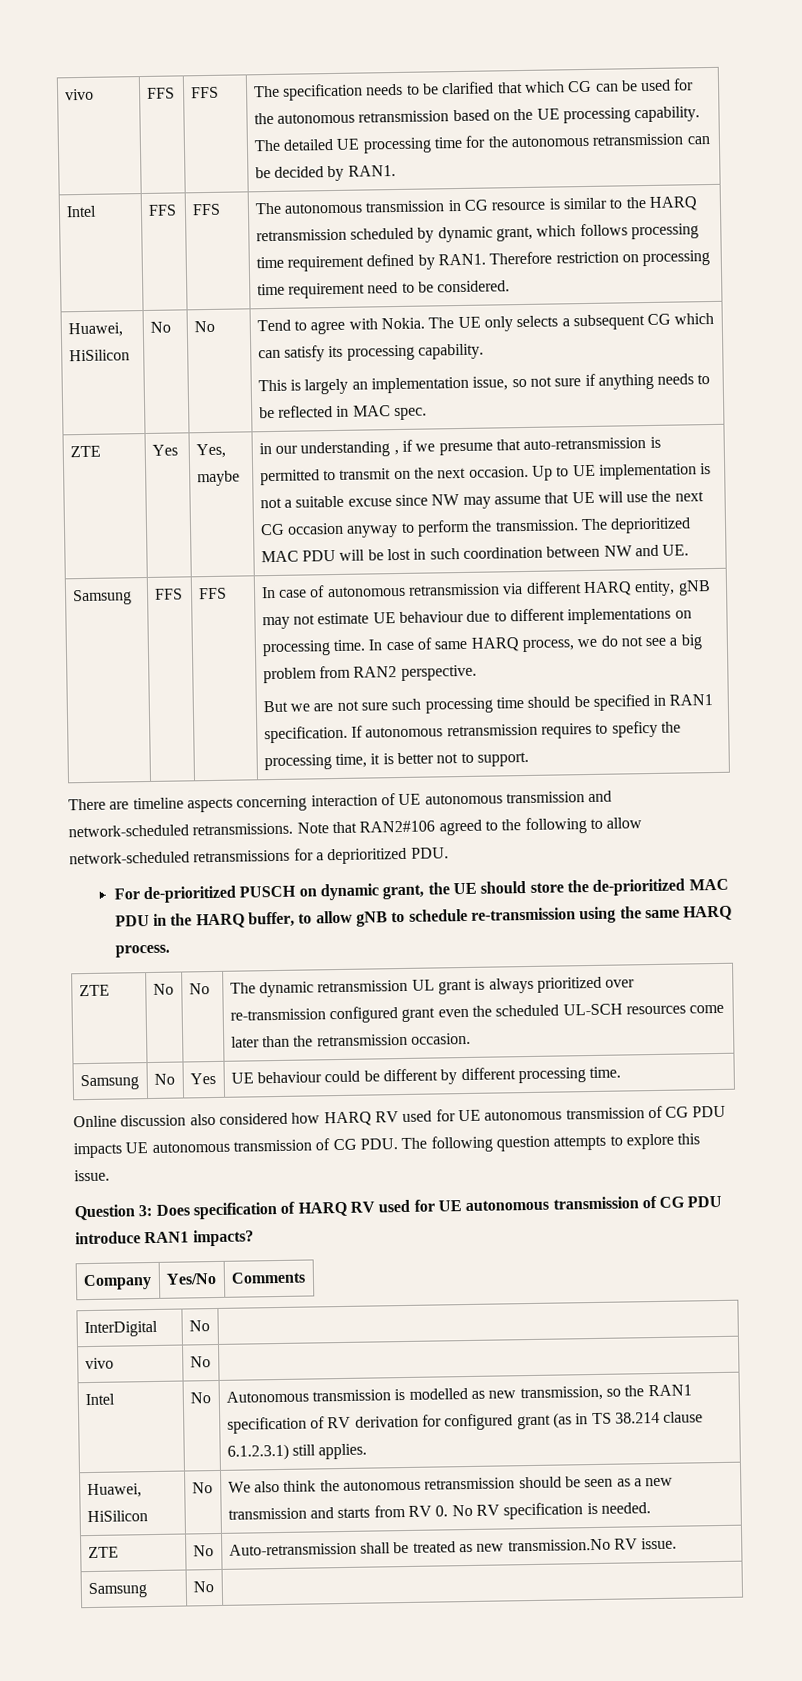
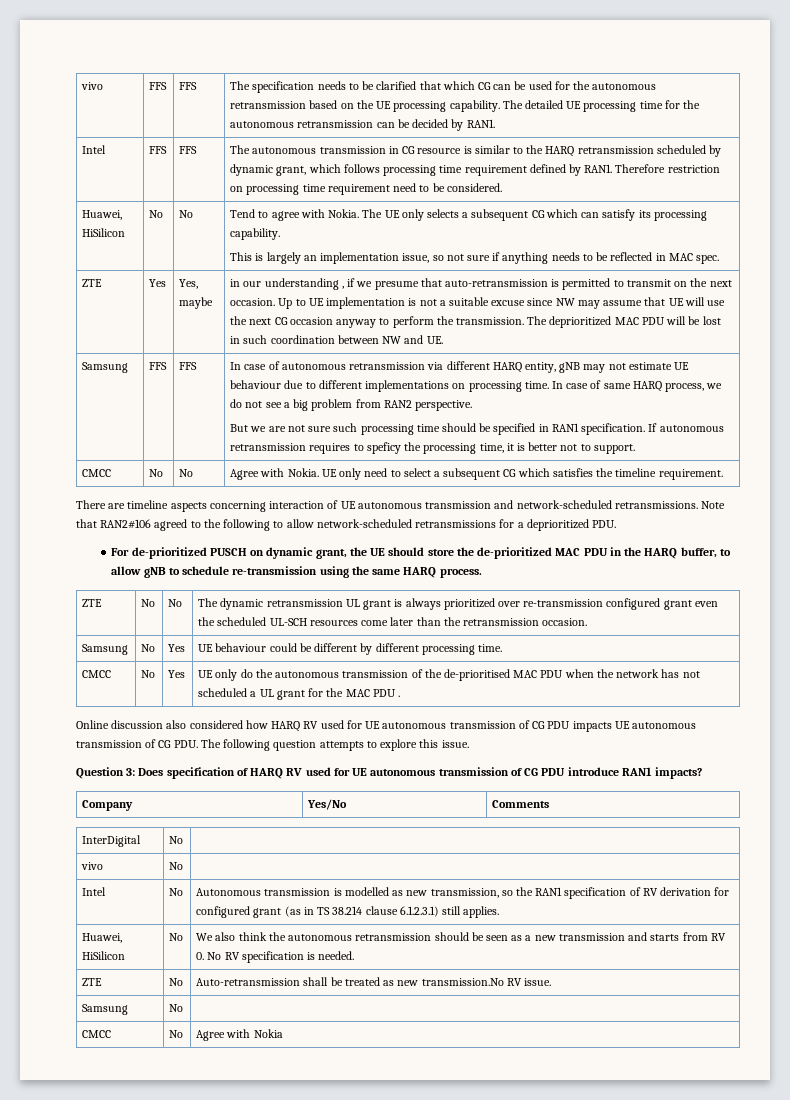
+ CMCC | No | No | Agree with Nokia. UE only need to select a subsequent CG which satisfies the timeline requirement.
+ CMCC | No | Yes | UE only do the autonomous transmission of the de-prioritised MAC PDU when the network has not scheduled a UL grant for the MAC PDU .
+ CMCC | No | Agree with Nokia

